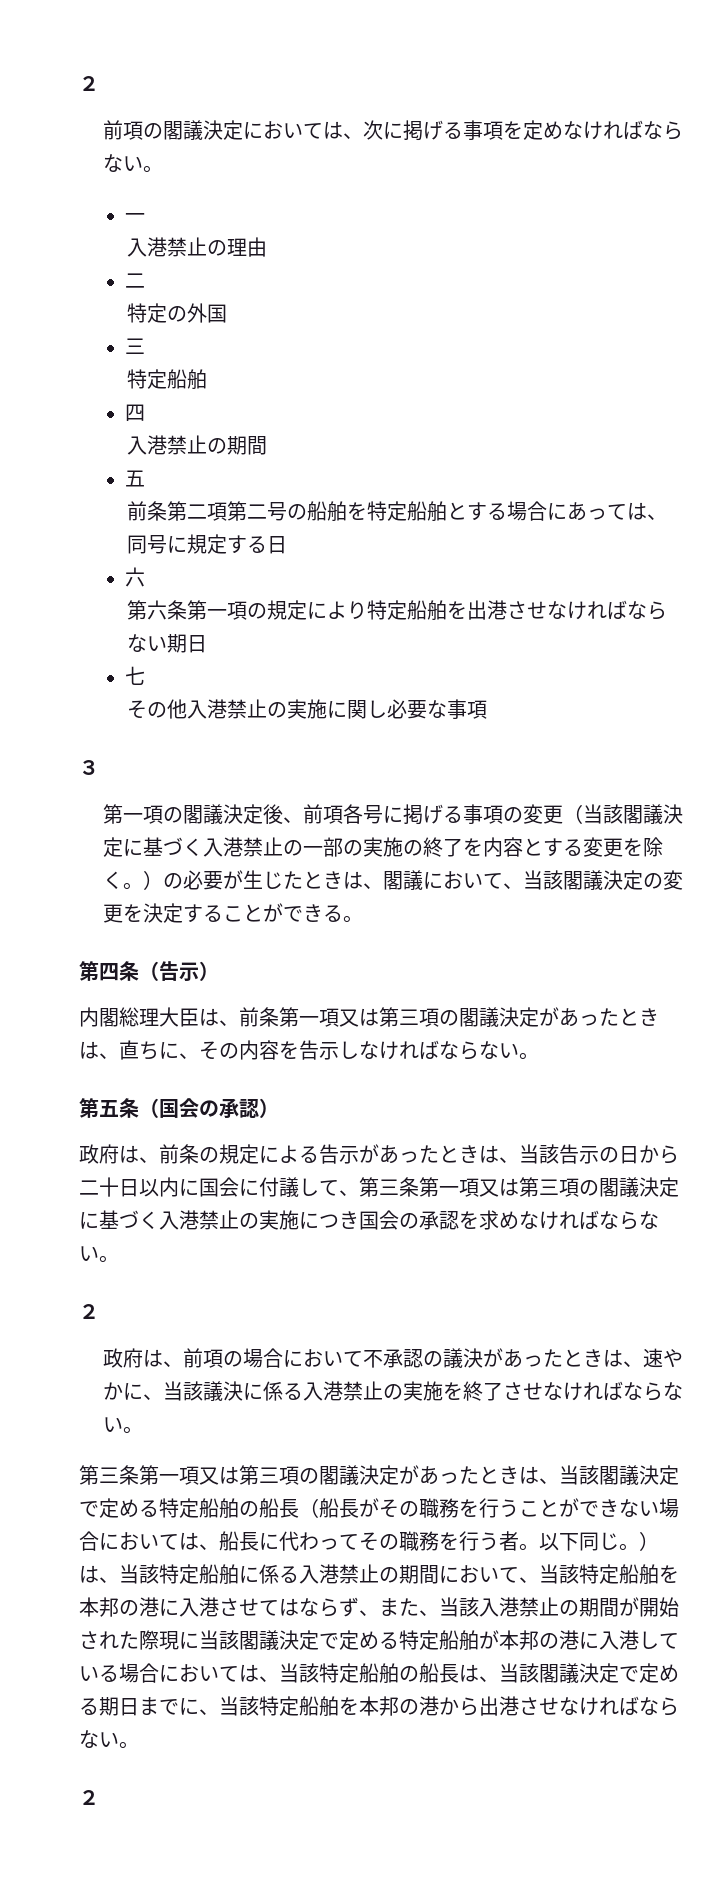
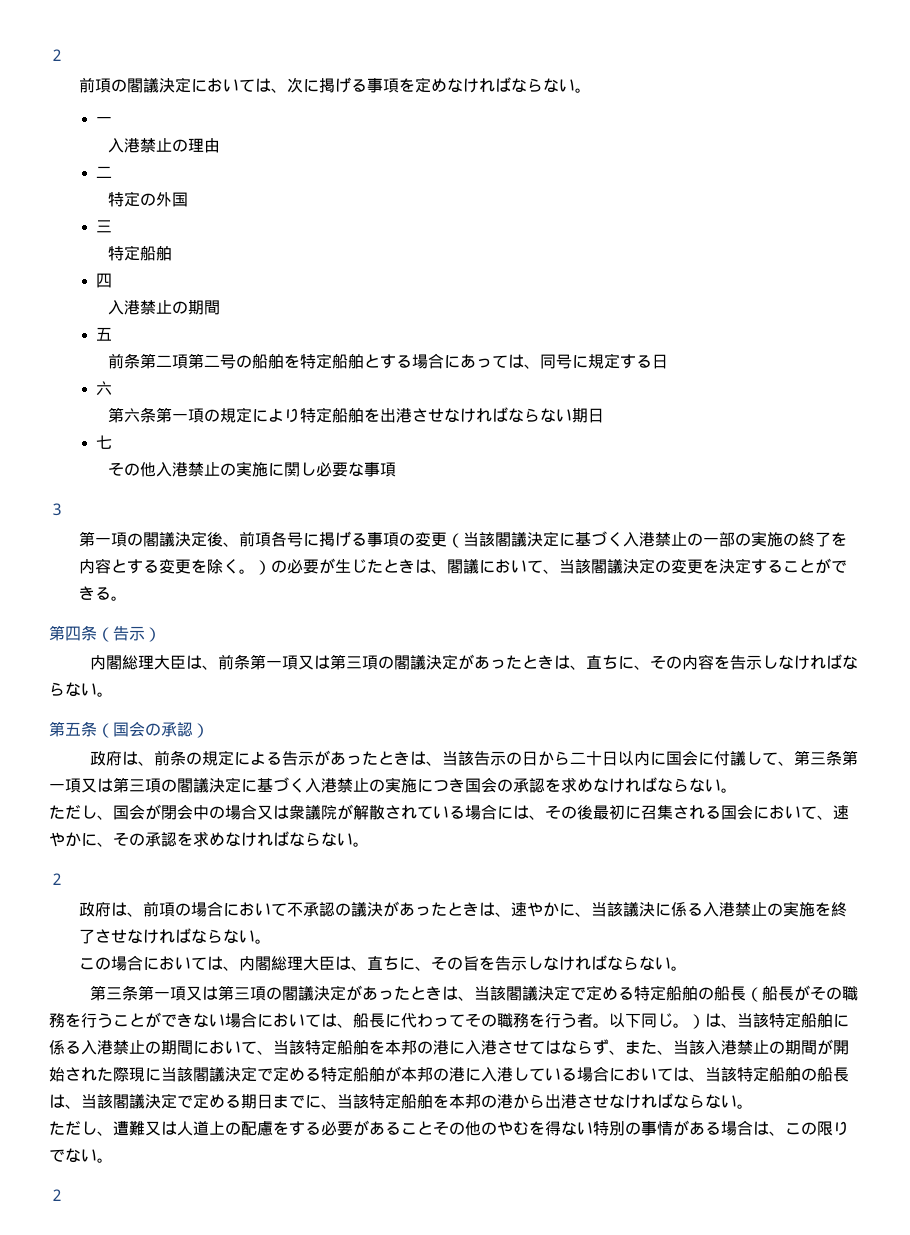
+ ただし、国会が閉会中の場合又は衆議院が解散されている場合には、その後最初に召集される国会において、速やかに、その承認を求めなければならない。
+ この場合においては、内閣総理大臣は、直ちに、その旨を告示しなければならない。
+ ただし、遭難又は人道上の配慮をする必要があることその他のやむを得ない特別の事情がある場合は、この限りでない。

